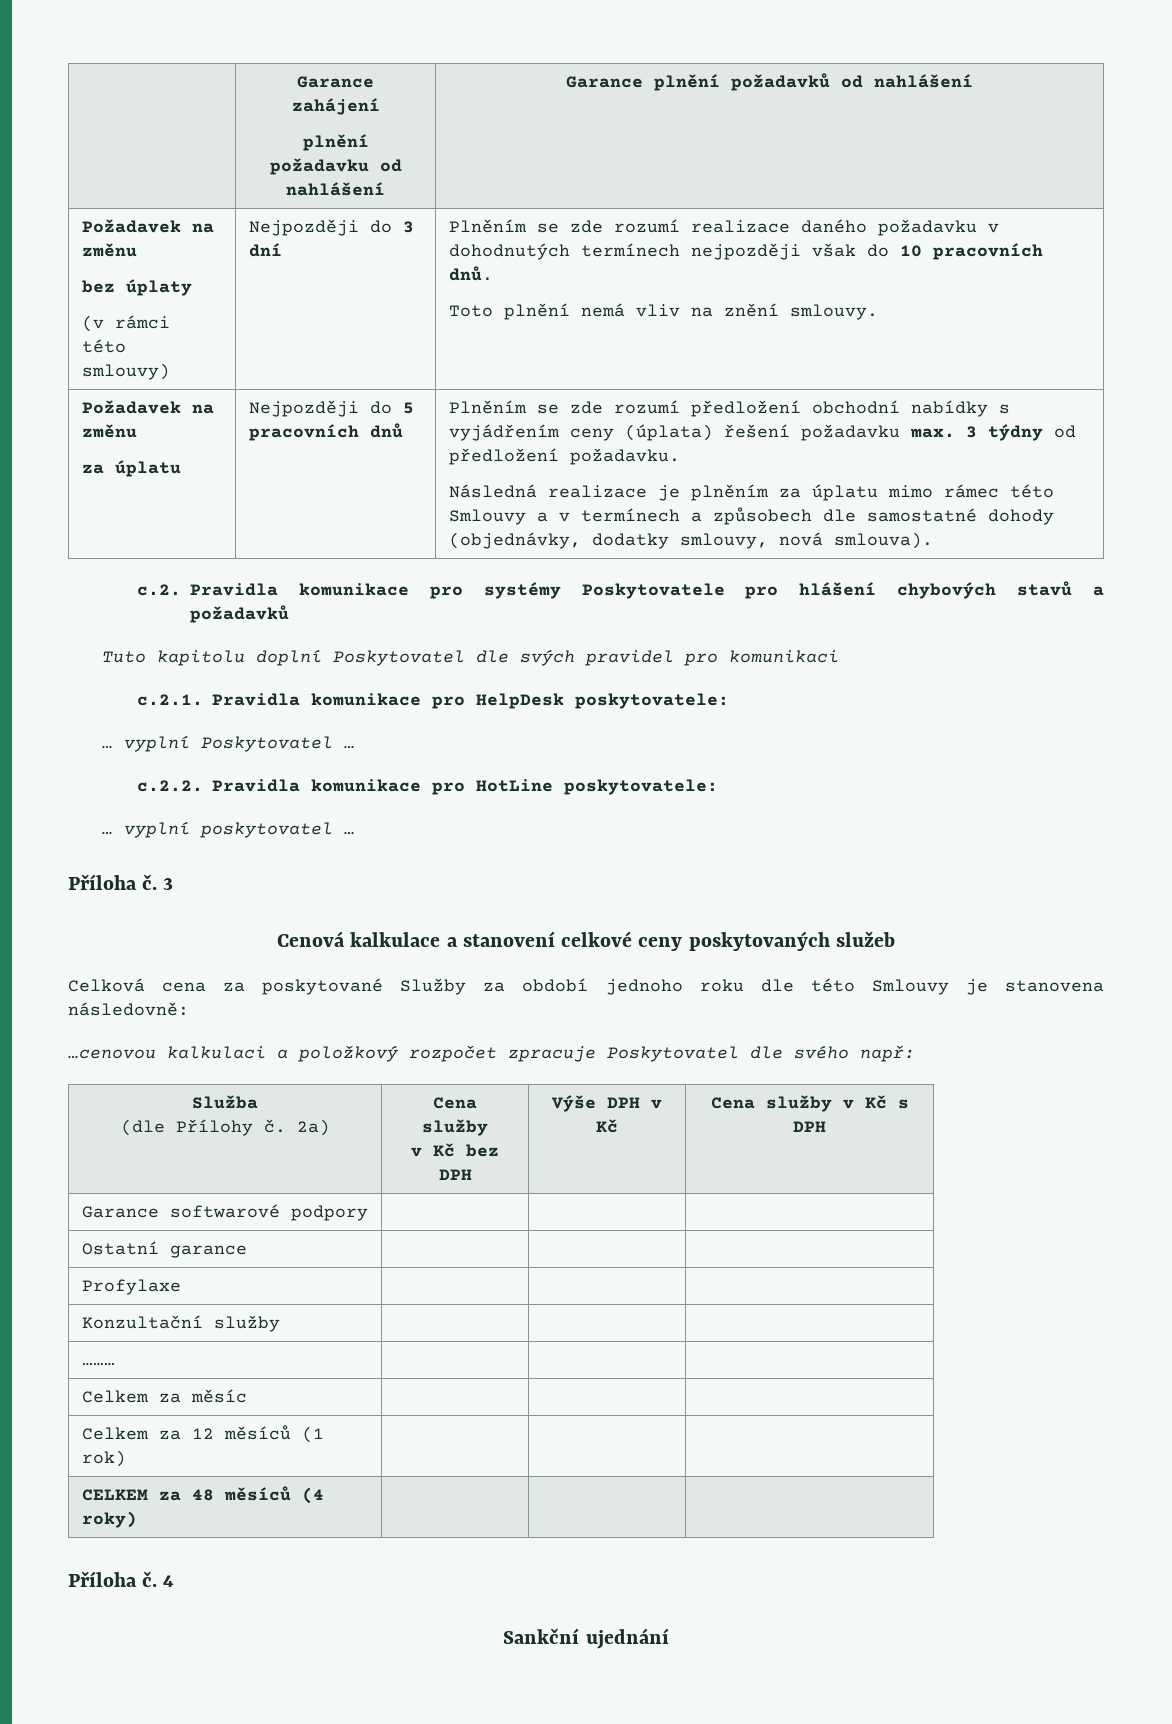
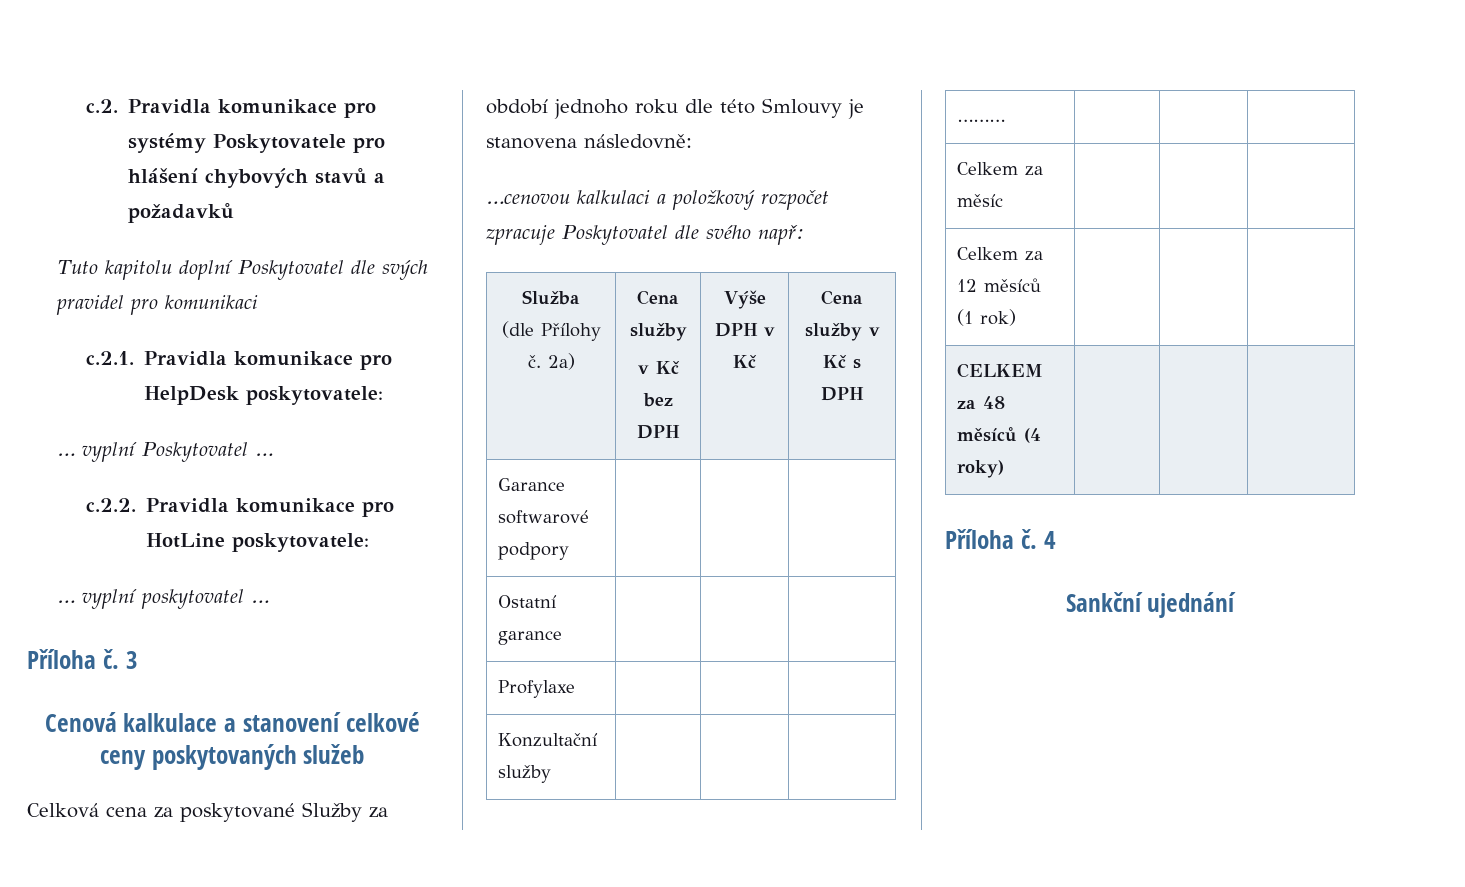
- | Garance zahájení
- plnění požadavku od nahlášení | Garance plnění požadavků od nahlášení
- Požadavek na změnu
- bez úplaty
- (v rámci této smlouvy) | Nejpozději do 3 dní | Plněním se zde rozumí realizace daného požadavku v dohodnutých termínech nejpozději však do 10 pracovních dnů.
- Toto plnění nemá vliv na znění smlouvy.
- Požadavek na změnu
- za úplatu | Nejpozději do 5 pracovních dnů | Plněním se zde rozumí předložení obchodní nabídky s vyjádřením ceny (úplata) řešení požadavku max. 3 týdny od předložení požadavku.
- Následná realizace je plněním za úplatu mimo rámec této Smlouvy a v termínech a způsobech dle samostatné dohody (objednávky, dodatky smlouvy, nová smlouva).

